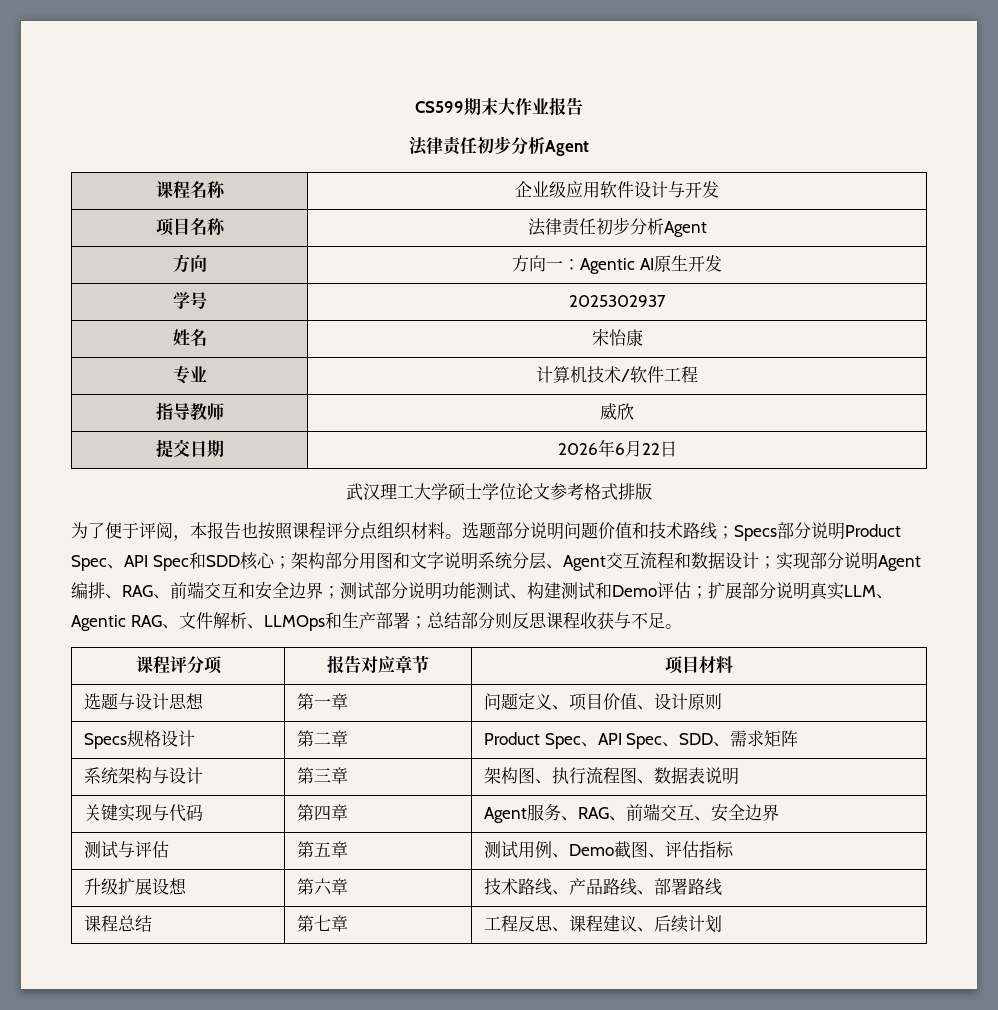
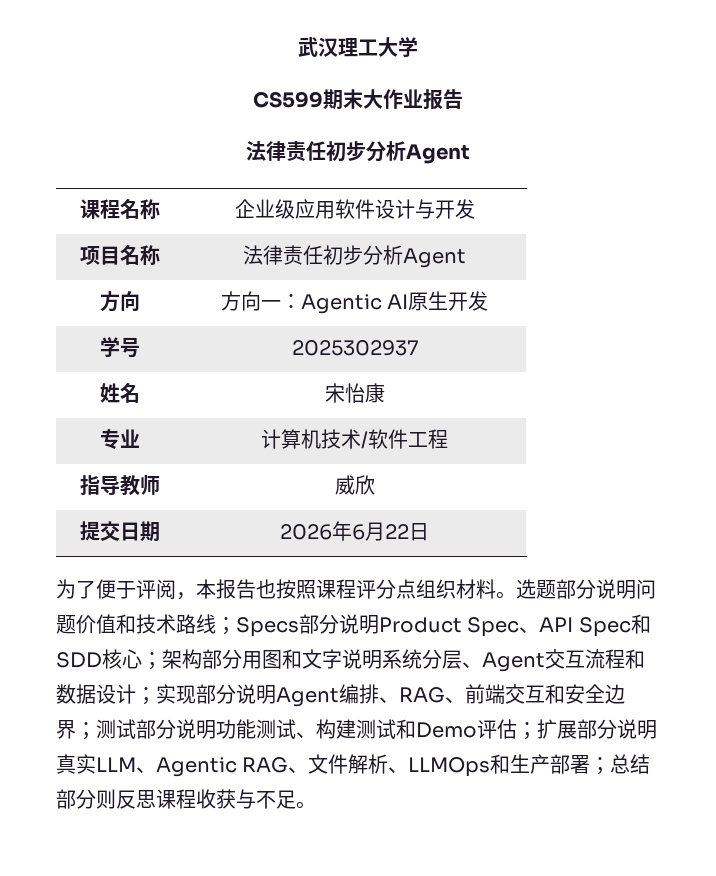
+ 武汉理工大学
- 武汉理工大学硕士学位论文参考格式排版
- 课程评分项 | 报告对应章节 | 项目材料
- 选题与设计思想 | 第一章 | 问题定义、项目价值、设计原则
- Specs规格设计 | 第二章 | Product Spec、API Spec、SDD、需求矩阵
- 系统架构与设计 | 第三章 | 架构图、执行流程图、数据表说明
- 关键实现与代码 | 第四章 | Agent服务、RAG、前端交互、安全边界
- 测试与评估 | 第五章 | 测试用例、Demo截图、评估指标
- 升级扩展设想 | 第六章 | 技术路线、产品路线、部署路线
- 课程总结 | 第七章 | 工程反思、课程建议、后续计划

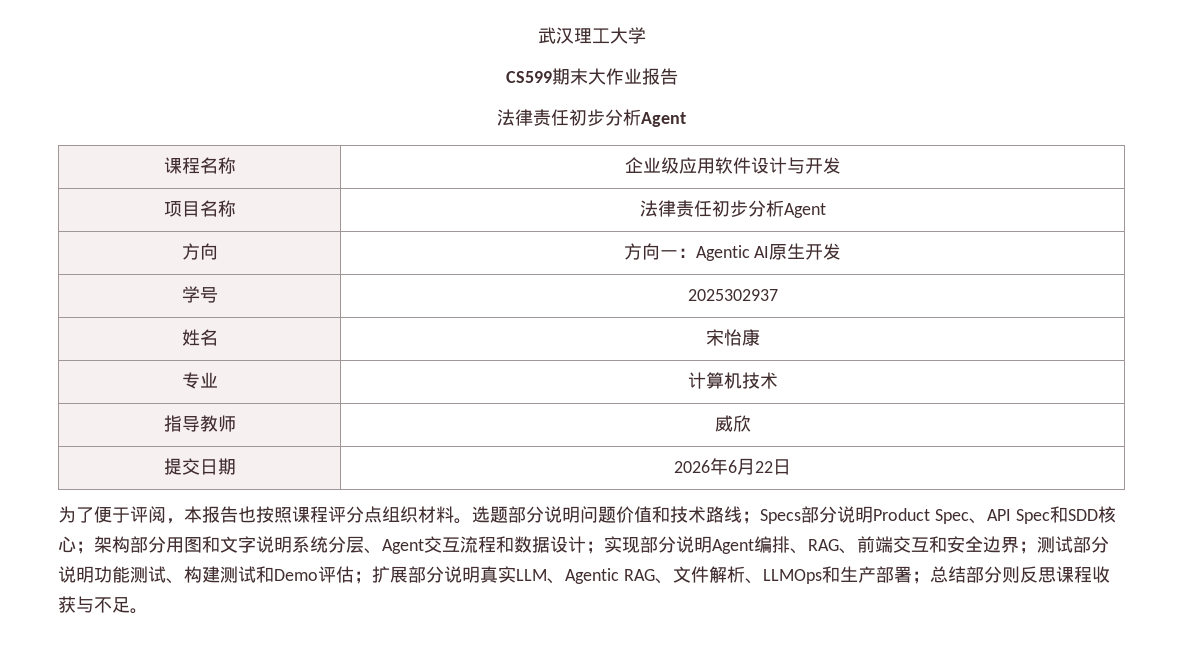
- 专业 | 计算机技术/软件工程
+ 专业 | 计算机技术

